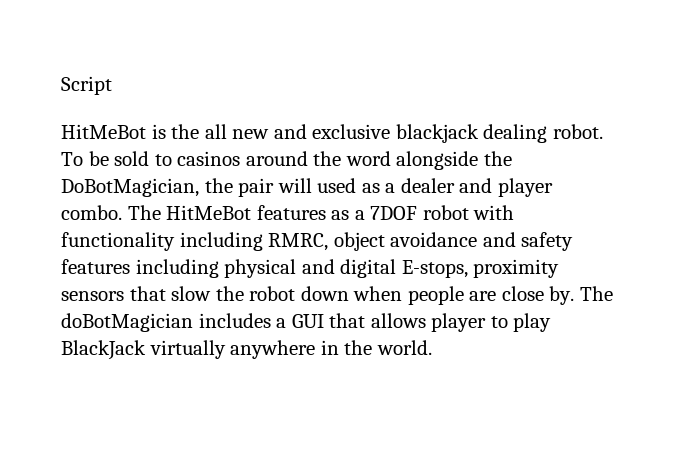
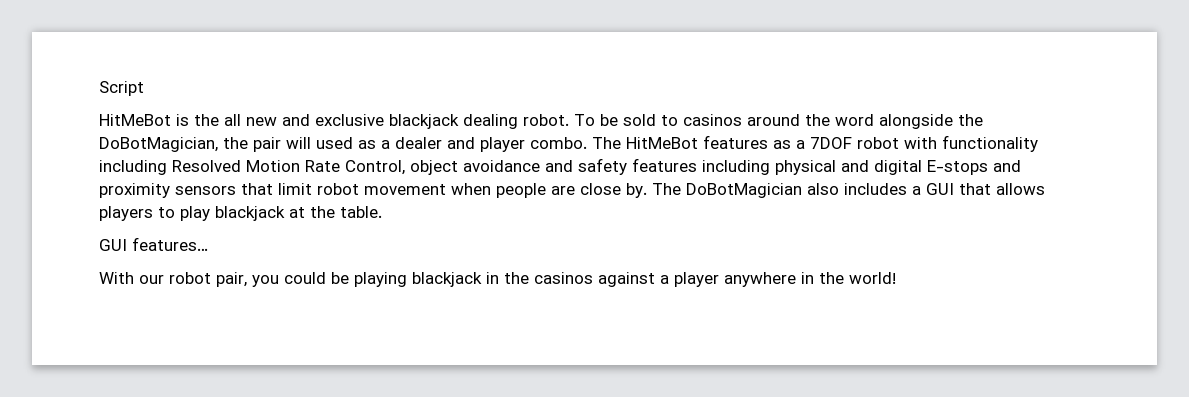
- The HitMeBot features as a 7DOF robot with functionality including RMRC, object avoidance and safety features including physical and digital E-stops, proximity sensors that slow the robot down when people are close by.
+ The HitMeBot features as a 7DOF robot with functionality including Resolved Motion Rate Control, object avoidance and safety features including physical and digital E-stops and proximity sensors that limit robot movement when people are close by.
- The doBotMagician includes a GUI that allows player to play BlackJack virtually anywhere in the world.
+ The DoBotMagician also includes a GUI that allows players to play blackjack at the table.
+ GUI features…
+ With our robot pair, you could be playing blackjack in the casinos against a player anywhere in the world!

